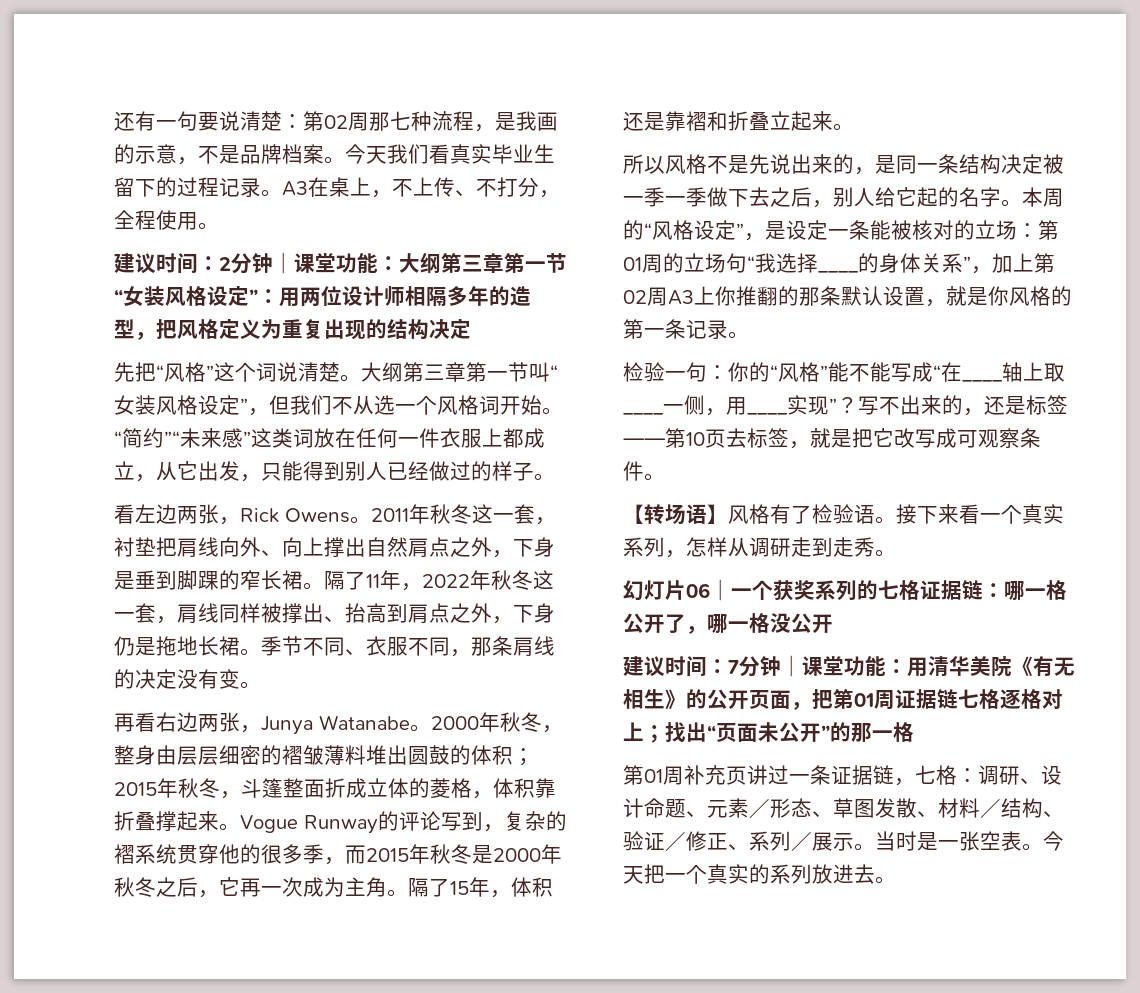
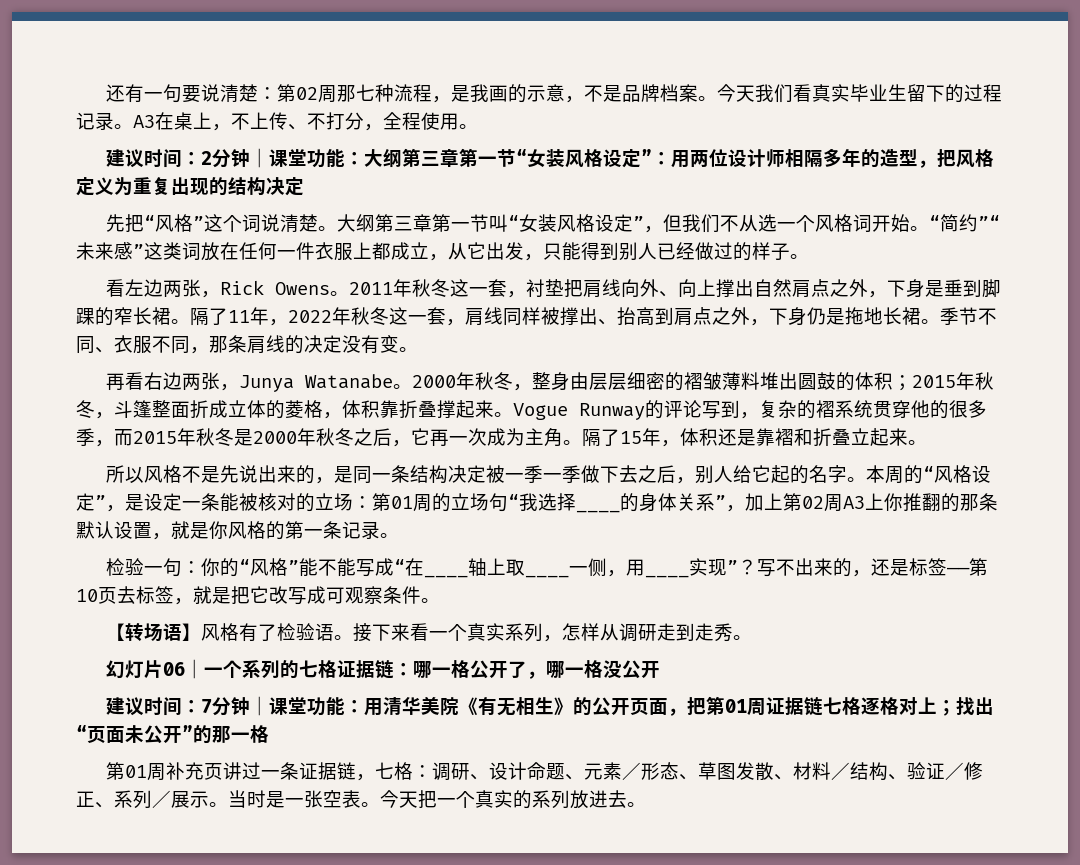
- 幻灯片06｜一个获奖系列的七格证据链：哪一格公开了，哪一格没公开
+ 幻灯片06｜一个系列的七格证据链：哪一格公开了，哪一格没公开

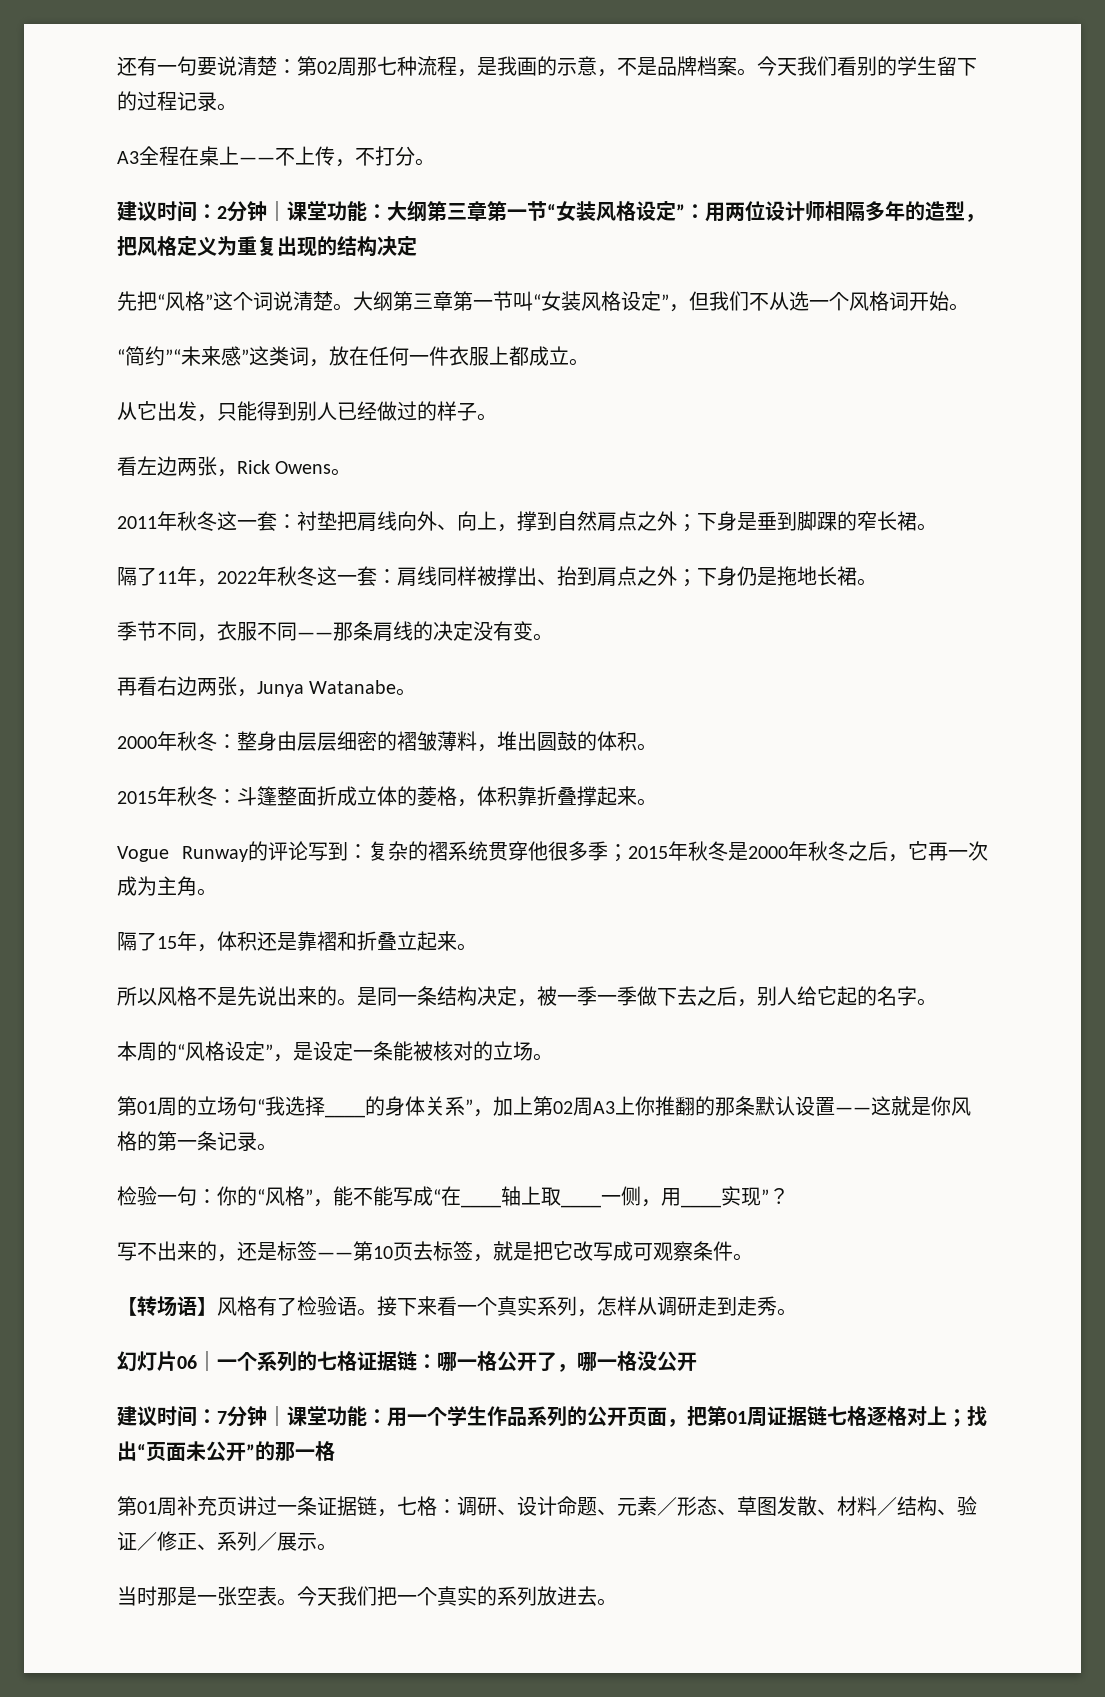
- 今天我们看真实毕业生留下的过程记录。A3在桌上，不上传、不打分，全程使用。
+ 今天我们看别的学生留下的过程记录。
+ A3全程在桌上——不上传，不打分。
- 大纲第三章第一节叫“女装风格设定”，但我们不从选一个风格词开始。“简约”“未来感”这类词放在任何一件衣服上都成立，从它出发，只能得到别人已经做过的样子。
+ 大纲第三章第一节叫“女装风格设定”，但我们不从选一个风格词开始。
+ “简约”“未来感”这类词，放在任何一件衣服上都成立。
+ 从它出发，只能得到别人已经做过的样子。
- 看左边两张，Rick Owens。2011年秋冬这一套，衬垫把肩线向外、向上撑出自然肩点之外，下身是垂到脚踝的窄长裙。隔了11年，2022年秋冬这一套，肩线同样被撑出、抬高到肩点之外，下身仍是拖地长裙。季节不同、衣服不同，那条肩线的决定没有变。
+ 看左边两张，Rick Owens。
+ 2011年秋冬这一套：衬垫把肩线向外、向上，撑到自然肩点之外；下身是垂到脚踝的窄长裙。
+ 隔了11年，2022年秋冬这一套：肩线同样被撑出、抬到肩点之外；下身仍是拖地长裙。
+ 季节不同，衣服不同——那条肩线的决定没有变。
- 再看右边两张，Junya Watanabe。2000年秋冬，整身由层层细密的褶皱薄料堆出圆鼓的体积；2015年秋冬，斗篷整面折成立体的菱格，体积靠折叠撑起来。Vogue Runway的评论写到，复杂的褶系统贯穿他的很多季，而2015年秋冬是2000年秋冬之后，它再一次成为主角。隔了15年，体积还是靠褶和折叠立起来。
+ 再看右边两张，Junya Watanabe。
+ 2000年秋冬：整身由层层细密的褶皱薄料，堆出圆鼓的体积。
+ 2015年秋冬：斗篷整面折成立体的菱格，体积靠折叠撑起来。
+ Vogue Runway的评论写到：复杂的褶系统贯穿他很多季；2015年秋冬是2000年秋冬之后，它再一次成为主角。
+ 隔了15年，体积还是靠褶和折叠立起来。
- 所以风格不是先说出来的，是同一条结构决定被一季一季做下去之后，别人给它起的名字。本周的“风格设定”，是设定一条能被核对的立场：第01周的立场句“我选择____的身体关系”，加上第02周A3上你推翻的那条默认设置，就是你风格的第一条记录。
+ 所以风格不是先说出来的。是同一条结构决定，被一季一季做下去之后，别人给它起的名字。
+ 本周的“风格设定”，是设定一条能被核对的立场。
+ 第01周的立场句“我选择____的身体关系”，加上第02周A3上你推翻的那条默认设置——这就是你风格的第一条记录。
- 检验一句：你的“风格”能不能写成“在____轴上取____一侧，用____实现”？写不出来的，还是标签——第10页去标签，就是把它改写成可观察条件。
+ 检验一句：你的“风格”，能不能写成“在____轴上取____一侧，用____实现”？
+ 写不出来的，还是标签——第10页去标签，就是把它改写成可观察条件。
- 建议时间：7分钟｜课堂功能：用清华美院《有无相生》的公开页面，把第01周证据链七格逐格对上；找出“页面未公开”的那一格
+ 建议时间：7分钟｜课堂功能：用一个学生作品系列的公开页面，把第01周证据链七格逐格对上；找出“页面未公开”的那一格
- 第01周补充页讲过一条证据链，七格：调研、设计命题、元素／形态、草图发散、材料／结构、验证／修正、系列／展示。当时是一张空表。
+ 第01周补充页讲过一条证据链，七格：调研、设计命题、元素／形态、草图发散、材料／结构、验证／修正、系列／展示。
+ 当时那是一张空表。
- 今天把一个真实的系列放进去。
+ 今天我们把一个真实的系列放进去。

